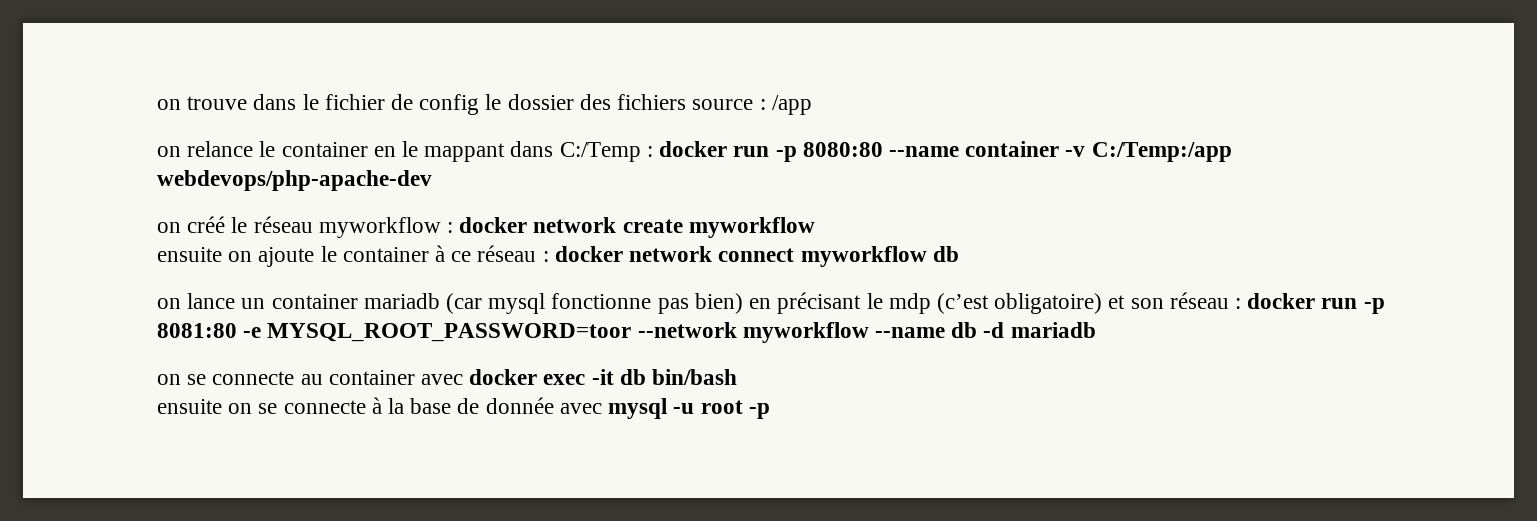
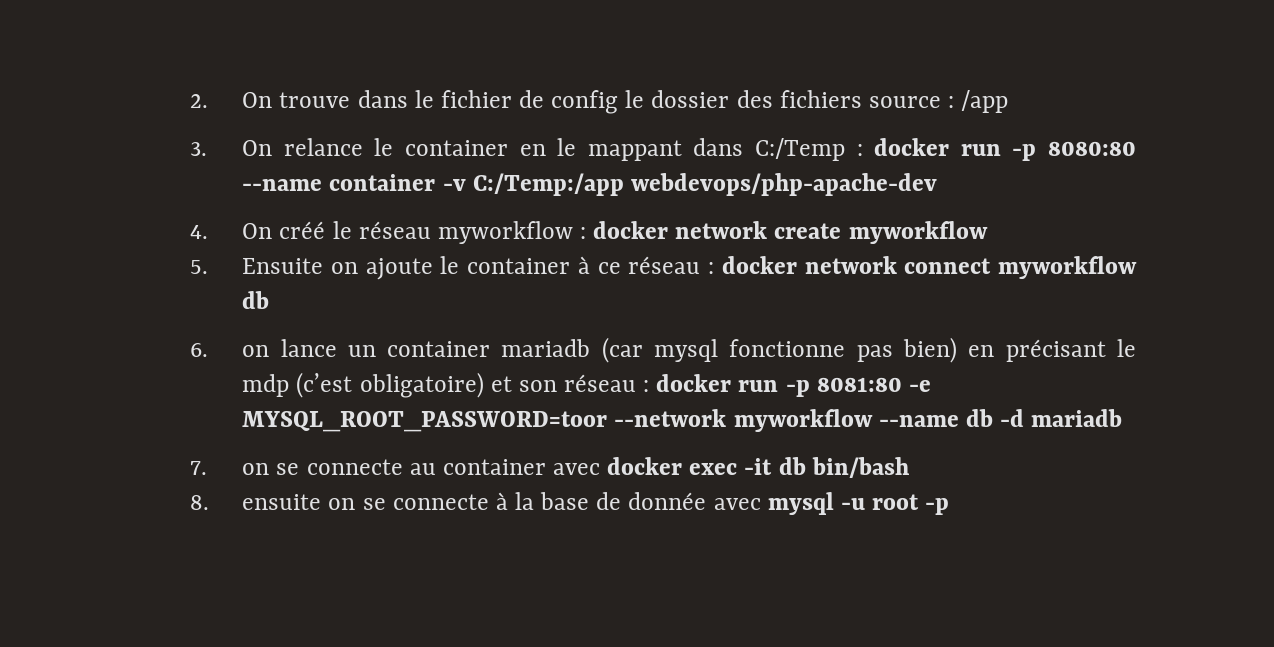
- on trouve dans le fichier de config le dossier des fichiers source : /app
+ 2. On trouve dans le fichier de config le dossier des fichiers source : /app
- on relance le container en le mappant dans C:/Temp : docker run -p 8080:80 --name container -v C:/Temp:/app webdevops/php-apache-dev
+ 3. On relance le container en le mappant dans C:/Temp : docker run -p 8080:80 --name container -v C:/Temp:/app webdevops/php-apache-dev
- on créé le réseau myworkflow : docker network create myworkflow
+ 4. On créé le réseau myworkflow : docker network create myworkflow
- ensuite on ajoute le container à ce réseau : docker network connect myworkflow db
+ 5. Ensuite on ajoute le container à ce réseau : docker network connect myworkflow db
- on lance un container mariadb (car mysql fonctionne pas bien) en précisant le mdp (c’est obligatoire) et son réseau : docker run -p 8081:80 -e MYSQL_ROOT_PASSWORD=toor --network myworkflow --name db -d mariadb
+ 6. on lance un container mariadb (car mysql fonctionne pas bien) en précisant le mdp (c’est obligatoire) et son réseau : docker run -p 8081:80 -e MYSQL_ROOT_PASSWORD=toor --network myworkflow --name db -d mariadb
- on se connecte au container avec docker exec -it db bin/bash
+ 7. on se connecte au container avec docker exec -it db bin/bash
- ensuite on se connecte à la base de donnée avec mysql -u root -p
+ 8. ensuite on se connecte à la base de donnée avec mysql -u root -p

